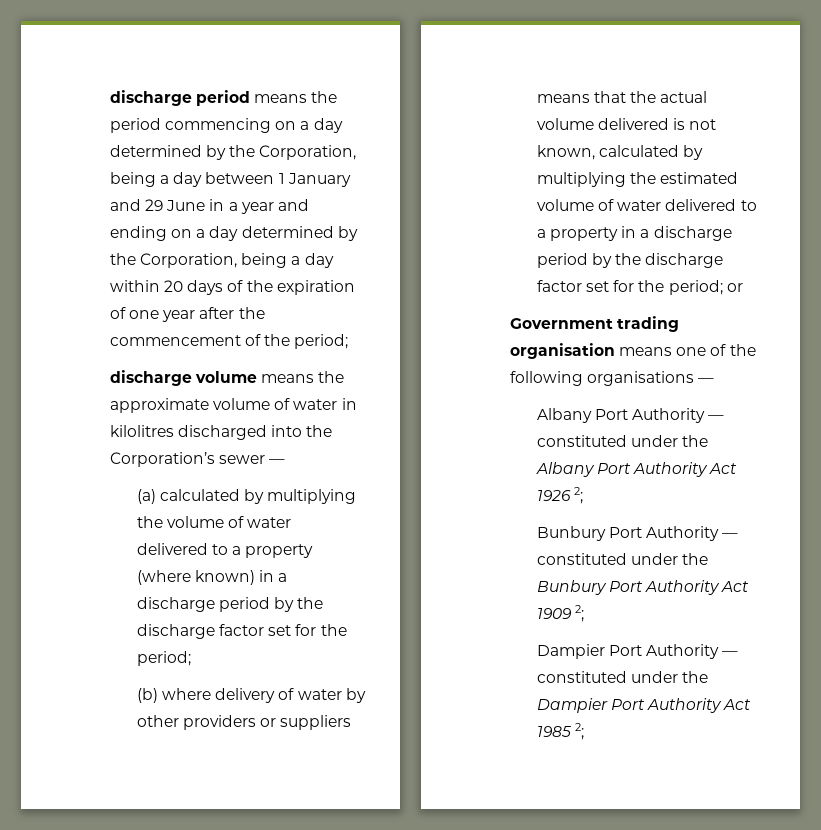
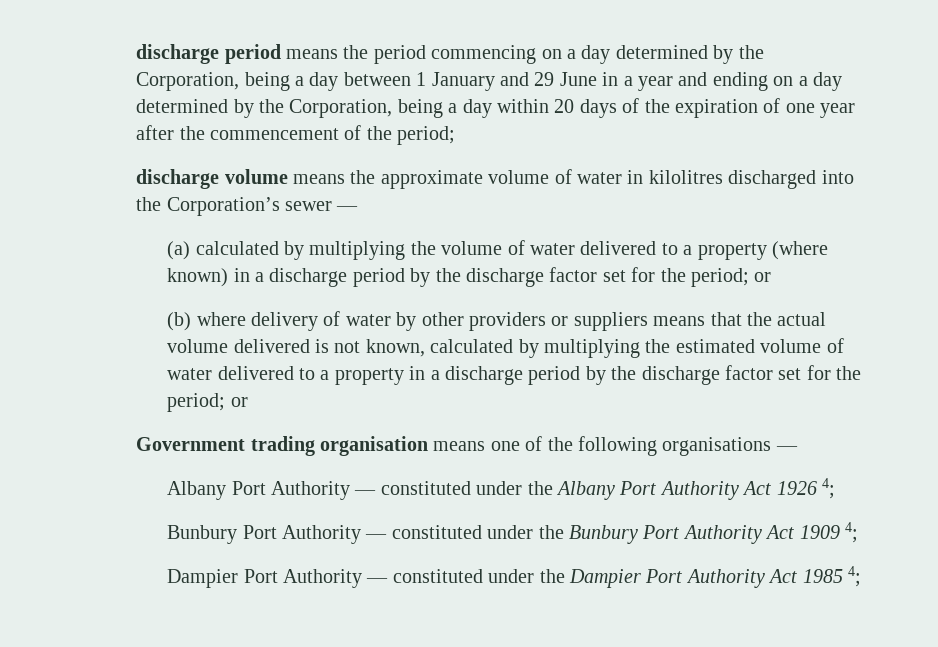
- (a) calculated by multiplying the volume of water delivered to a property (where known) in a discharge period by the discharge factor set for the period;
+ (a) calculated by multiplying the volume of water delivered to a property (where known) in a discharge period by the discharge factor set for the period; or
- Albany Port Authority — constituted under the Albany Port Authority Act 1926 2;
+ Albany Port Authority — constituted under the Albany Port Authority Act 1926 4;
- Bunbury Port Authority — constituted under the Bunbury Port Authority Act 1909 2;
+ Bunbury Port Authority — constituted under the Bunbury Port Authority Act 1909 4;
- Dampier Port Authority — constituted under the Dampier Port Authority Act 1985 2;
+ Dampier Port Authority — constituted under the Dampier Port Authority Act 1985 4;

